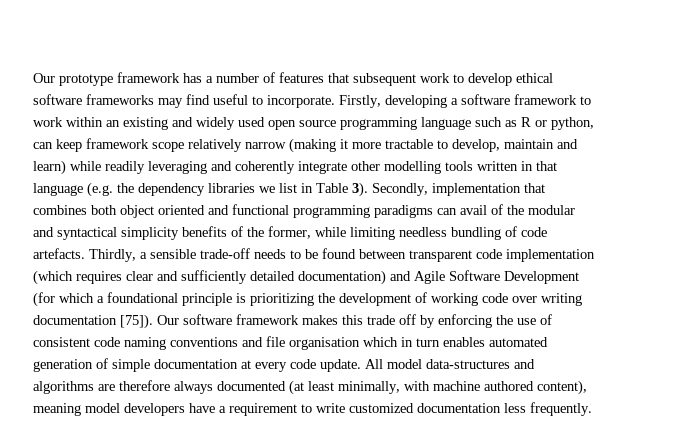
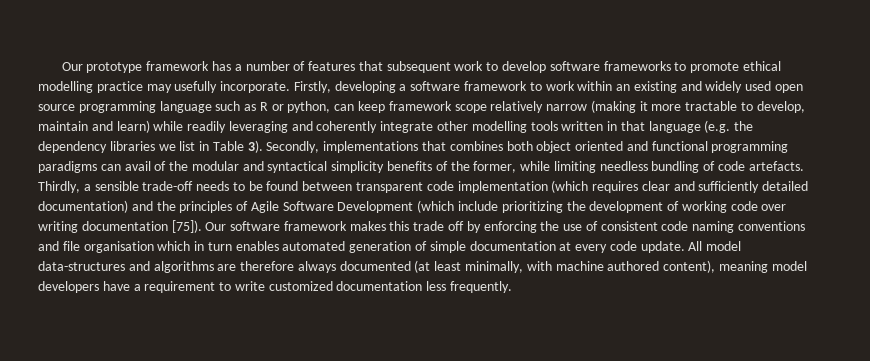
- Our prototype framework has a number of features that subsequent work to develop ethical software frameworks may find useful to incorporate.
+ Our prototype framework has a number of features that subsequent work to develop software frameworks to promote ethical modelling practice may usefully incorporate.
- Secondly, implementation that combines both object oriented and functional programming paradigms can avail of the modular and syntactical simplicity benefits of the former, while limiting needless bundling of code artefacts.
+ Secondly, implementations that combines both object oriented and functional programming paradigms can avail of the modular and syntactical simplicity benefits of the former, while limiting needless bundling of code artefacts.
- Thirdly, a sensible trade-off needs to be found between transparent code implementation (which requires clear and sufficiently detailed documentation) and Agile Software Development (for which a foundational principle is prioritizing the development of working code over writing documentation [75]).
+ Thirdly, a sensible trade-off needs to be found between transparent code implementation (which requires clear and sufficiently detailed documentation) and the principles of Agile Software Development (which include prioritizing the development of working code over writing documentation [75]).

